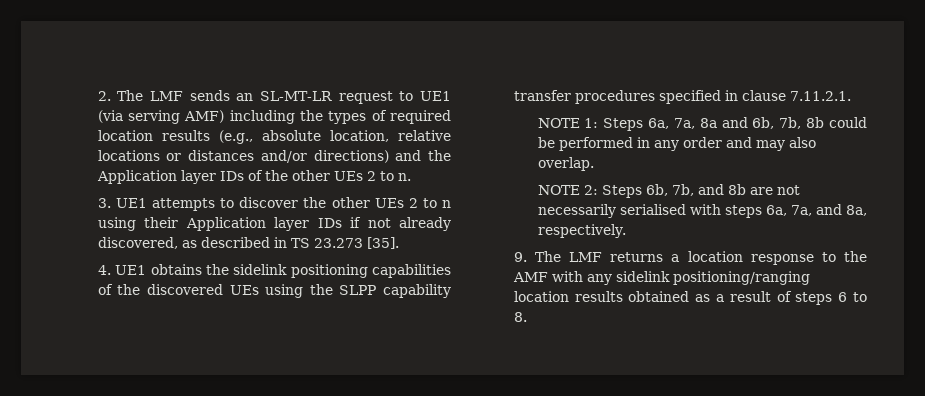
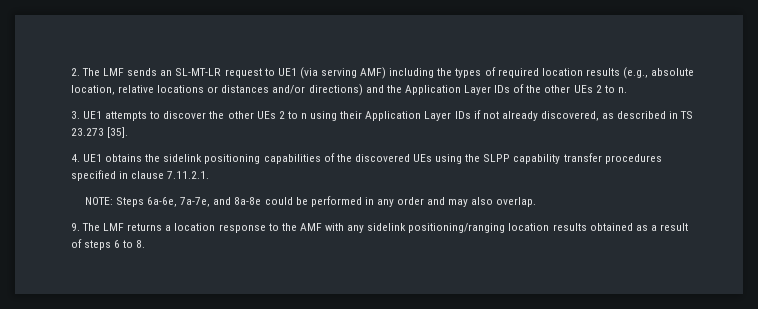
- 2. The LMF sends an SL-MT-LR request to UE1 (via serving AMF) including the types of required location results (e.g., absolute location, relative locations or distances and/or directions) and the Application layer IDs of the other UEs 2 to n.
+ 2. The LMF sends an SL-MT-LR request to UE1 (via serving AMF) including the types of required location results (e.g., absolute location, relative locations or distances and/or directions) and the Application Layer IDs of the other UEs 2 to n.
- 3. UE1 attempts to discover the other UEs 2 to n using their Application layer IDs if not already discovered, as described in TS 23.273 [35].
+ 3. UE1 attempts to discover the other UEs 2 to n using their Application Layer IDs if not already discovered, as described in TS 23.273 [35].
- NOTE 1: Steps 6a, 7a, 8a and 6b, 7b, 8b could be performed in any order and may also overlap.
+ NOTE: Steps 6a-6e, 7a-7e, and 8a-8e could be performed in any order and may also overlap.
- NOTE 2: Steps 6b, 7b, and 8b are not necessarily serialised with steps 6a, 7a, and 8a, respectively.

